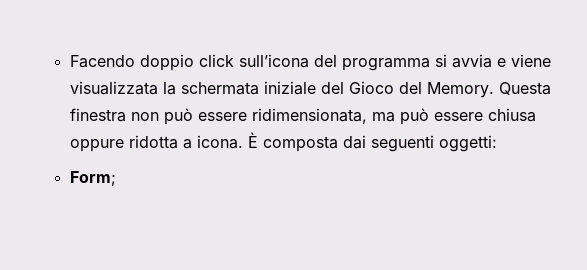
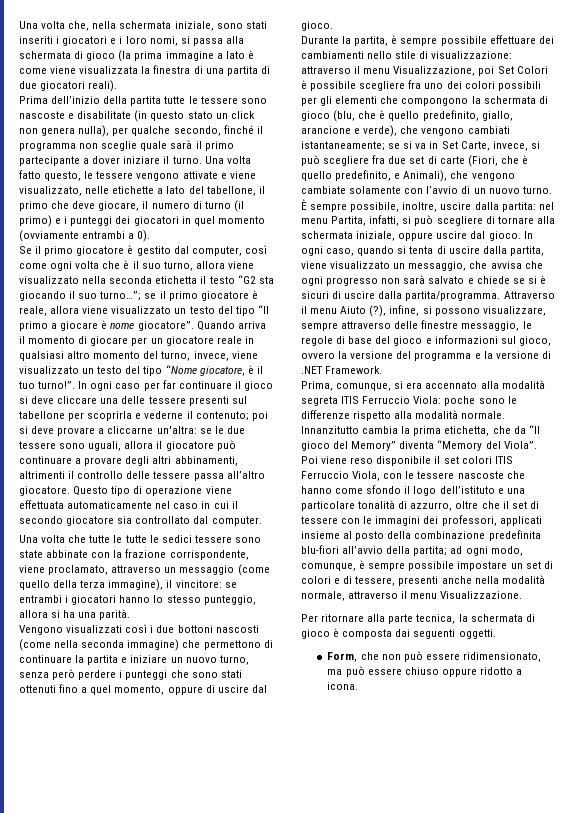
- Facendo doppio click sull’icona del programma si avvia e viene visualizzata la schermata iniziale del Gioco del Memory. Questa finestra non può essere ridimensionata, ma può essere chiusa oppure ridotta a icona. È composta dai seguenti oggetti:
- Form;
+ Una volta che, nella schermata iniziale, sono stati inseriti i giocatori e i loro nomi, si passa alla schermata di gioco (la prima immagine a lato è come viene visualizzata la finestra di una partita di due giocatori reali).
+ Prima dell’inizio della partita tutte le tessere sono nascoste e disabilitate (in questo stato un click non genera nulla), per qualche secondo, finché il programma non sceglie quale sarà il primo partecipante a dover iniziare il turno. Una volta fatto questo, le tessere vengono attivate e viene visualizzato, nelle etichette a lato del tabellone, il primo che deve giocare, il numero di turno (il primo) e i punteggi dei giocatori in quel momento (ovviamente entrambi a 0).
+ Se il primo giocatore è gestito dal computer, così come ogni volta che è il suo turno, allora viene visualizzato nella seconda etichetta il testo “G2 sta giocando il suo turno…”; se il primo giocatore è reale, allora viene visualizzato un testo del tipo “Il primo a giocare è nome giocatore”. Quando arriva il momento di giocare per un giocatore reale in qualsiasi altro momento del turno, invece, viene visualizzato un testo del tipo “Nome giocatore, è il tuo turno!”. In ogni caso per far continuare il gioco si deve cliccare una delle tessere presenti sul tabellone per scoprirla e vederne il contenuto; poi si deve provare a cliccarne un'altra: se le due tessere sono uguali, allora il giocatore può continuare a provare degli altri abbinamenti, altrimenti il controllo delle tessere passa all’altro giocatore. Questo tipo di operazione viene effettuata automaticamente nel caso in cui il secondo giocatore sia controllato dal computer.
+ Una volta che tutte le tutte le sedici tessere sono state abbinate con la frazione corrispondente, viene proclamato, attraverso un messaggio (come quello della terza immagine), il vincitore: se entrambi i giocatori hanno lo stesso punteggio, allora si ha una parità.
+ Vengono visualizzati così i due bottoni nascosti (come nella seconda immagine) che permettono di continuare la partita e iniziare un nuovo turno, senza però perdere i punteggi che sono stati ottenuti fino a quel momento, oppure di uscire dal gioco.
+ Durante la partita, è sempre possibile effettuare dei cambiamenti nello stile di visualizzazione: attraverso il menu Visualizzazione, poi Set Colori è possibile scegliere fra uno dei colori possibili per gli elementi che compongono la schermata di gioco (blu, che è quello predefinito, giallo, arancione e verde), che vengono cambiati istantaneamente; se si va in Set Carte, invece, si può scegliere fra due set di carte (Fiori, che è quello predefinito, e Animali), che vengono cambiate solamente con l’avvio di un nuovo turno. È sempre possibile, inoltre, uscire dalla partita: nel menu Partita, infatti, si può scegliere di tornare alla schermata iniziale, oppure uscire dal gioco. In ogni caso, quando si tenta di uscire dalla partita, viene visualizzato un messaggio, che avvisa che ogni progresso non sarà salvato e chiede se si è sicuri di uscire dalla partita/programma. Attraverso il menu Aiuto (?), infine, si possono visualizzare, sempre attraverso delle finestre messaggio, le regole di base del gioco e informazioni sul gioco, ovvero la versione del programma e la versione di .NET Framework.
+ Prima, comunque, si era accennato alla modalità segreta ITIS Ferruccio Viola: poche sono le differenze rispetto alla modalità normale. Innanzitutto cambia la prima etichetta, che da “Il gioco del Memory” diventa “Memory del Viola”. Poi viene reso disponibile il set colori ITIS Ferruccio Viola, con le tessere nascoste che hanno come sfondo il logo dell’istituto e una particolare tonalità di azzurro, oltre che il set di tessere con le immagini dei professori, applicati insieme al posto della combinazione predefinita blu-fiori all’avvio della partita; ad ogni modo, comunque, è sempre possibile impostare un set di colori e di tessere, presenti anche nella modalità normale, attraverso il menu Visualizzazione.
+ Per ritornare alla parte tecnica, la schermata di gioco è composta dai seguenti oggetti.
+ Form, che non può essere ridimensionato, ma può essere chiuso oppure ridotto a icona.

